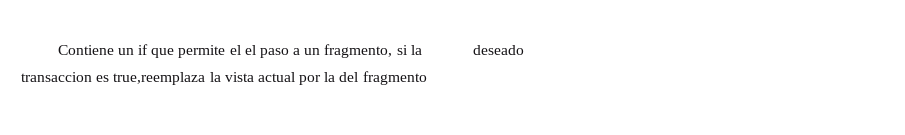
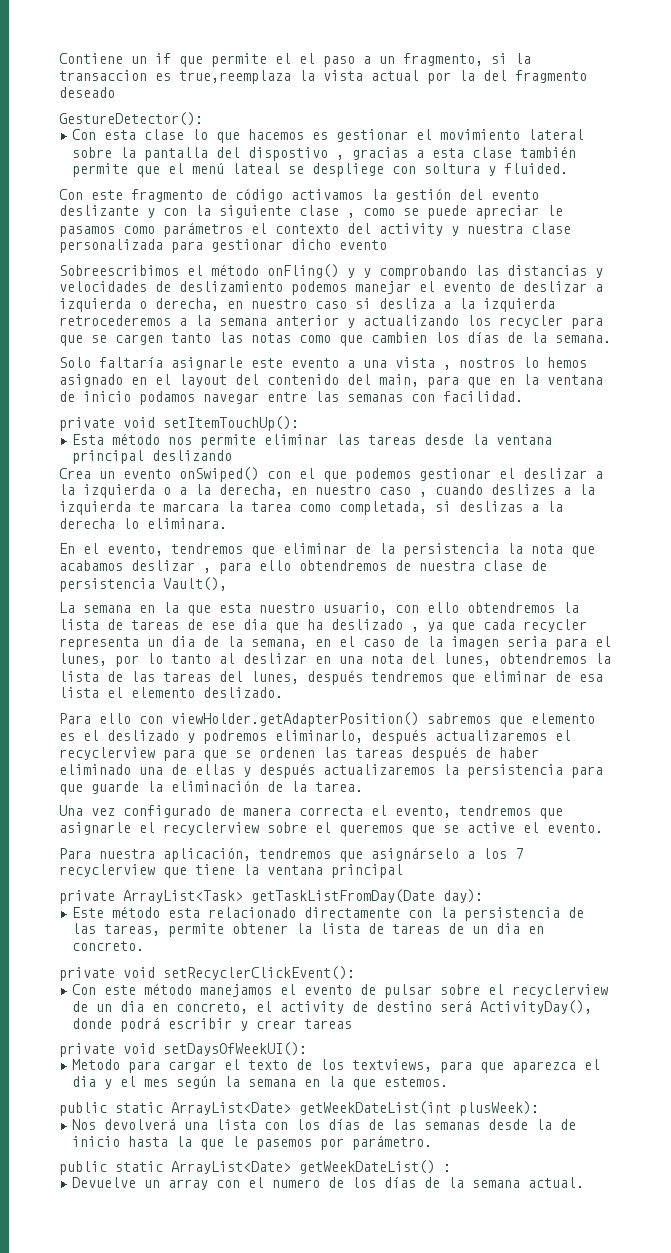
+ GestureDetector():
+ Con esta clase lo que hacemos es gestionar el movimiento lateral sobre la pantalla del dispostivo , gracias a esta clase también permite que el menú lateal se despliege con soltura y fluided.
+ Con este fragmento de código activamos la gestión del evento deslizante y con la siguiente clase , como se puede apreciar le pasamos como parámetros el contexto del activity y nuestra clase personalizada para gestionar dicho evento
+ Sobreescribimos el método onFling() y y comprobando las distancias y velocidades de deslizamiento podemos manejar el evento de deslizar a izquierda o derecha, en nuestro caso si desliza a la izquierda retrocederemos a la semana anterior y actualizando los recycler para que se cargen tanto las notas como que cambien los días de la semana.
+ Solo faltaría asignarle este evento a una vista , nostros lo hemos asignado en el layout del contenido del main, para que en la ventana de inicio podamos navegar entre las semanas con facilidad.
+ private void setItemTouchUp():
+ Esta método nos permite eliminar las tareas desde la ventana principal deslizando
+ Crea un evento onSwiped() con el que podemos gestionar el deslizar a la izquierda o a la derecha, en nuestro caso , cuando deslizes a la izquierda te marcara la tarea como completada, si deslizas a la derecha lo eliminara.
+ En el evento, tendremos que eliminar de la persistencia la nota que acabamos deslizar , para ello obtendremos de nuestra clase de persistencia Vault(),
+ La semana en la que esta nuestro usuario, con ello obtendremos la lista de tareas de ese dia que ha deslizado , ya que cada recycler representa un dia de la semana, en el caso de la imagen seria para el lunes, por lo tanto al deslizar en una nota del lunes, obtendremos la lista de las tareas del lunes, después tendremos que eliminar de esa lista el elemento deslizado.
+ Para ello con viewHolder.getAdapterPosition() sabremos que elemento es el deslizado y podremos eliminarlo, después actualizaremos el recyclerview para que se ordenen las tareas después de haber eliminado una de ellas y después actualizaremos la persistencia para que guarde la eliminación de la tarea.
+ Una vez configurado de manera correcta el evento, tendremos que asignarle el recyclerview sobre el queremos que se active el evento.
+ Para nuestra aplicación, tendremos que asignárselo a los 7 recyclerview que tiene la ventana principal
+ private ArrayList<Task> getTaskListFromDay(Date day):
+ Este método esta relacionado directamente con la persistencia de las tareas, permite obtener la lista de tareas de un dia en concreto.
+ private void setRecyclerClickEvent():
+ Con este método manejamos el evento de pulsar sobre el recyclerview de un dia en concreto, el activity de destino será ActivityDay(), donde podrá escribir y crear tareas
+ private void setDaysOfWeekUI():
+ Metodo para cargar el texto de los textviews, para que aparezca el dia y el mes según la semana en la que estemos.
+ public static ArrayList<Date> getWeekDateList(int plusWeek):
+ Nos devolverá una lista con los días de las semanas desde la de inicio hasta la que le pasemos por parámetro.
+ public static ArrayList<Date> getWeekDateList() :
+ Devuelve un array con el numero de los días de la semana actual.

